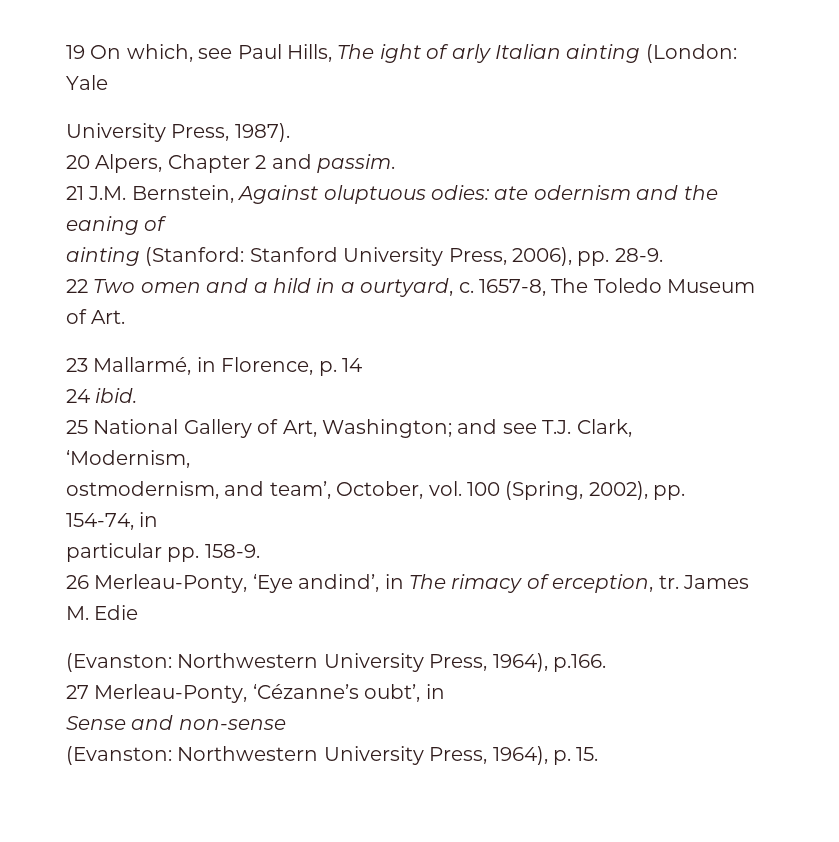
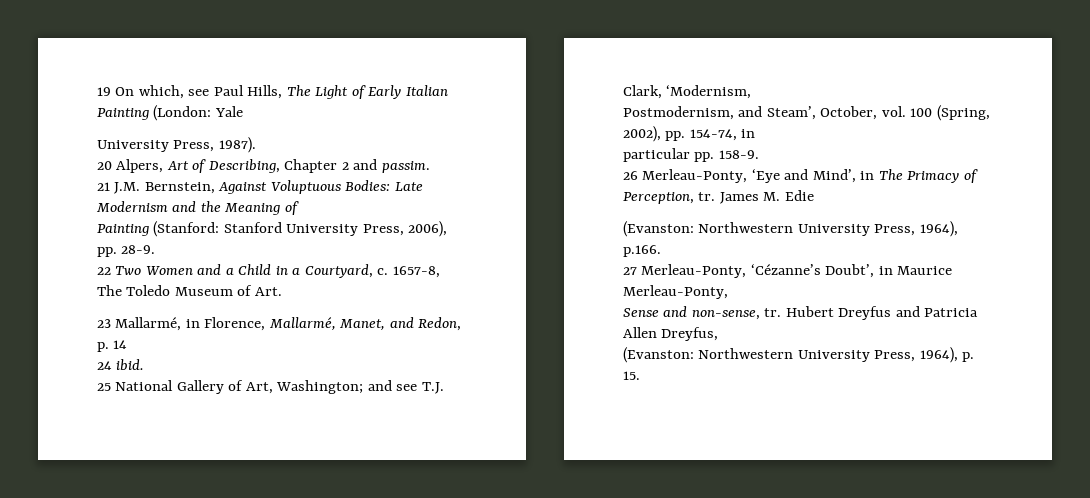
- 19 On which, see Paul Hills, The ight of arly Italian ainting (London: Yale
+ 19 On which, see Paul Hills, The Light of Early Italian Painting (London: Yale
- 20 Alpers, Chapter 2 and passim.
+ 20 Alpers, Art of Describing, Chapter 2 and passim.
- 21 J.M. Bernstein, Against oluptuous odies: ate odernism and the eaning of
+ 21 J.M. Bernstein, Against Voluptuous Bodies: Late Modernism and the Meaning of
- ainting (Stanford: Stanford University Press, 2006), pp. 28-9.
+ Painting (Stanford: Stanford University Press, 2006), pp. 28-9.
- 22 Two omen and a hild in a ourtyard, c.
+ 22 Two Women and a Child in a Courtyard, c.
- 23 Mallarmé, in Florence, p. 14
+ 23 Mallarmé, in Florence, Mallarmé, Manet, and Redon, p. 14
- ostmodernism, and team’, October, vol. 100 (Spring, 2002), pp. 154-74, in
+ Postmodernism, and Steam’, October, vol. 100 (Spring, 2002), pp. 154-74, in
- 26 Merleau-Ponty, ‘Eye andind’, in The rimacy of erception, tr.
+ 26 Merleau-Ponty, ‘Eye and Mind’, in The Primacy of Perception, tr.
- 27 Merleau-Ponty, ‘Cézanne’s oubt’, in
+ 27 Merleau-Ponty, ‘Cézanne’s Doubt’, in Maurice Merleau-Ponty,
- Sense and non-sense
+ Sense and non-sense, tr. Hubert Dreyfus and Patricia Allen Dreyfus,

